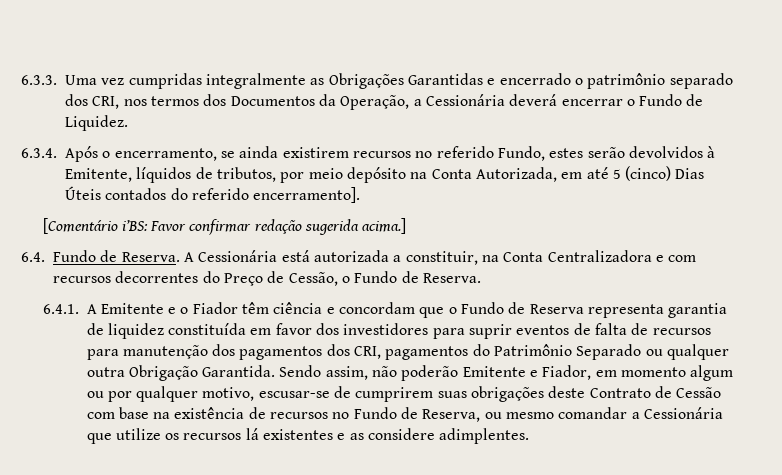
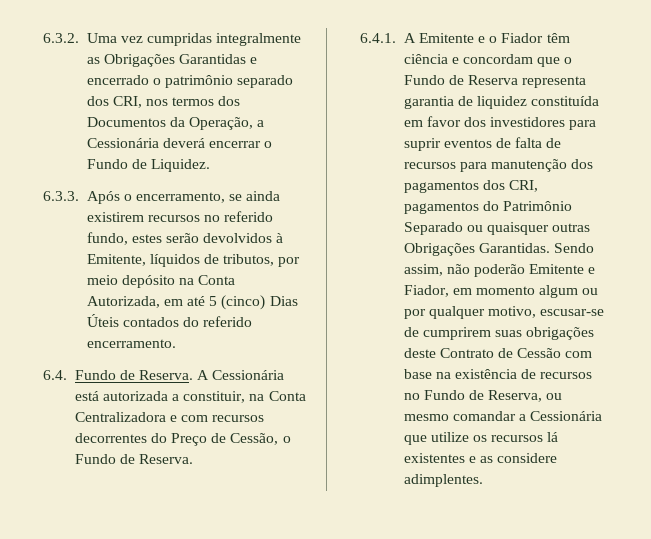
- 6.3.3. Uma vez cumpridas integralmente as Obrigações Garantidas e encerrado o patrimônio separado dos CRI, nos termos dos Documentos da Operação, a Cessionária deverá encerrar o Fundo de Liquidez.
+ 6.3.2. Uma vez cumpridas integralmente as Obrigações Garantidas e encerrado o patrimônio separado dos CRI, nos termos dos Documentos da Operação, a Cessionária deverá encerrar o Fundo de Liquidez.
- 6.3.4. Após o encerramento, se ainda existirem recursos no referido Fundo, estes serão devolvidos à Emitente, líquidos de tributos, por meio depósito na Conta Autorizada, em até 5 (cinco) Dias Úteis contados do referido encerramento].
- [Comentário i’BS: Favor confirmar redação sugerida acima.]
+ 6.3.3. Após o encerramento, se ainda existirem recursos no referido fundo, estes serão devolvidos à Emitente, líquidos de tributos, por meio depósito na Conta Autorizada, em até 5 (cinco) Dias Úteis contados do referido encerramento.
- 6.4.1. A Emitente e o Fiador têm ciência e concordam que o Fundo de Reserva representa garantia de liquidez constituída em favor dos investidores para suprir eventos de falta de recursos para manutenção dos pagamentos dos CRI, pagamentos do Patrimônio Separado ou qualquer outra Obrigação Garantida.
+ 6.4.1. A Emitente e o Fiador têm ciência e concordam que o Fundo de Reserva representa garantia de liquidez constituída em favor dos investidores para suprir eventos de falta de recursos para manutenção dos pagamentos dos CRI, pagamentos do Patrimônio Separado ou quaisquer outras Obrigações Garantidas.

